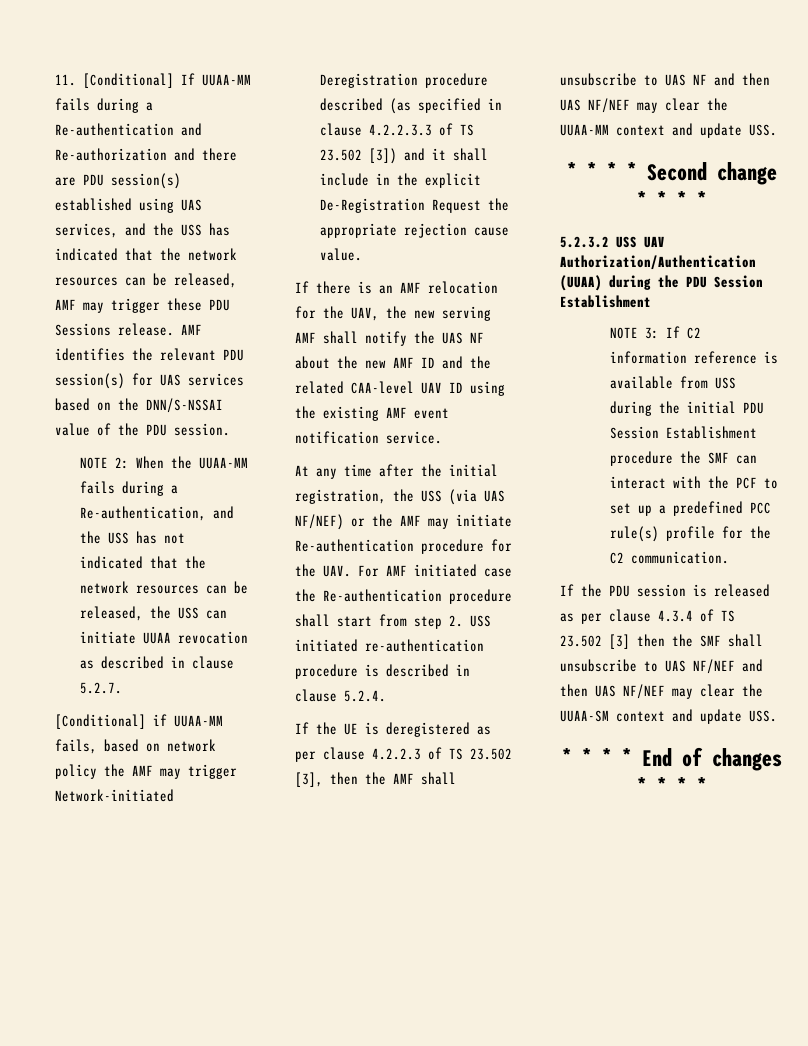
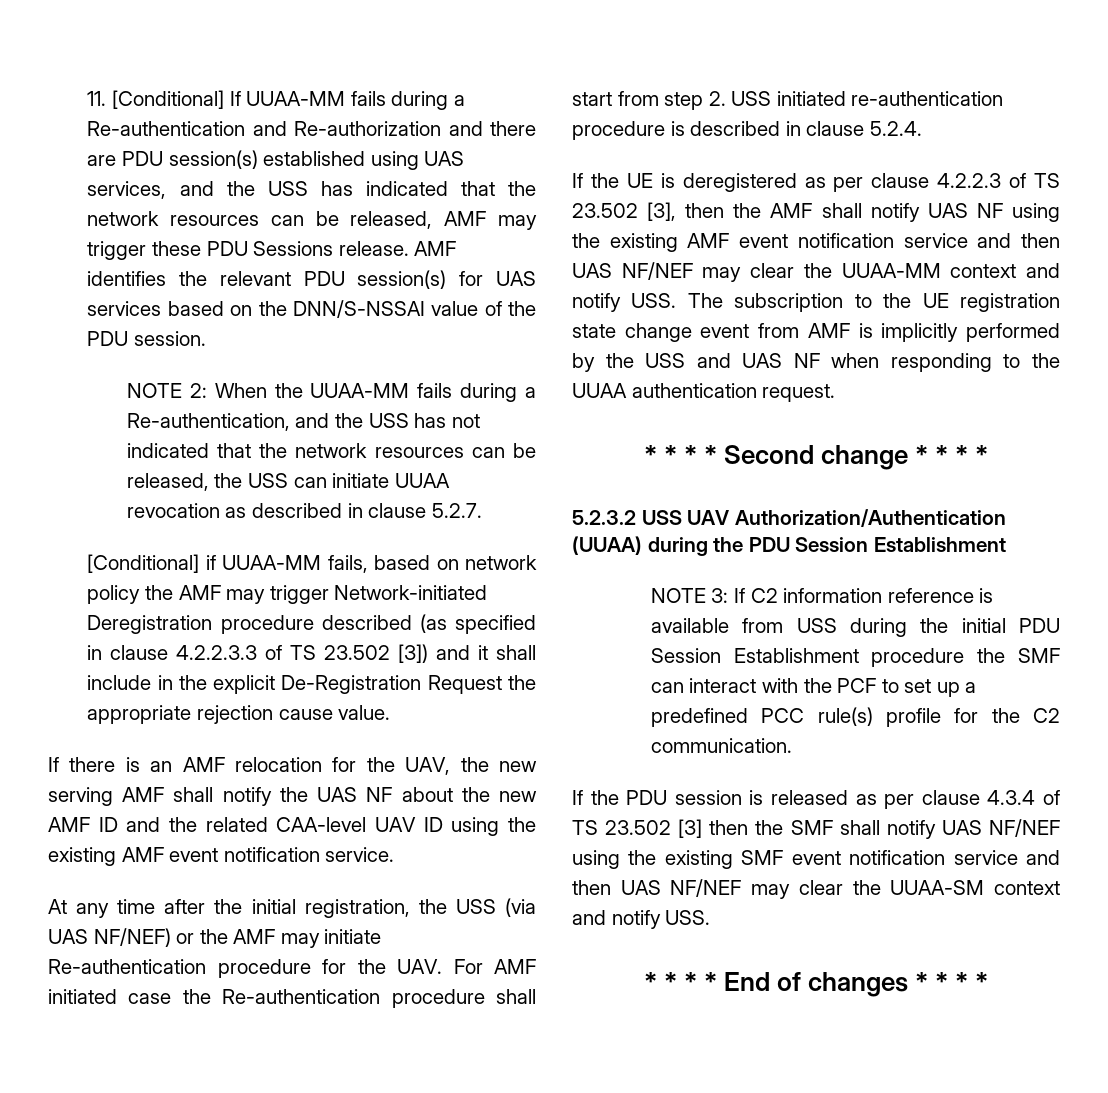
- If the UE is deregistered as per clause 4.2.2.3 of TS 23.502 [3], then the AMF shall unsubscribe to UAS NF and then UAS NF/NEF may clear the UUAA-MM context and update USS.
+ If the UE is deregistered as per clause 4.2.2.3 of TS 23.502 [3], then the AMF shall notify UAS NF using the existing AMF event notification service and then UAS NF/NEF may clear the UUAA-MM context and notify USS. The subscription to the UE registration state change event from AMF is implicitly performed by the USS and UAS NF when responding to the UUAA authentication request.
- If the PDU session is released as per clause 4.3.4 of TS 23.502 [3] then the SMF shall unsubscribe to UAS NF/NEF and then UAS NF/NEF may clear the UUAA-SM context and update USS.
+ If the PDU session is released as per clause 4.3.4 of TS 23.502 [3] then the SMF shall notify UAS NF/NEF using the existing SMF event notification service and then UAS NF/NEF may clear the UUAA-SM context and notify USS.

